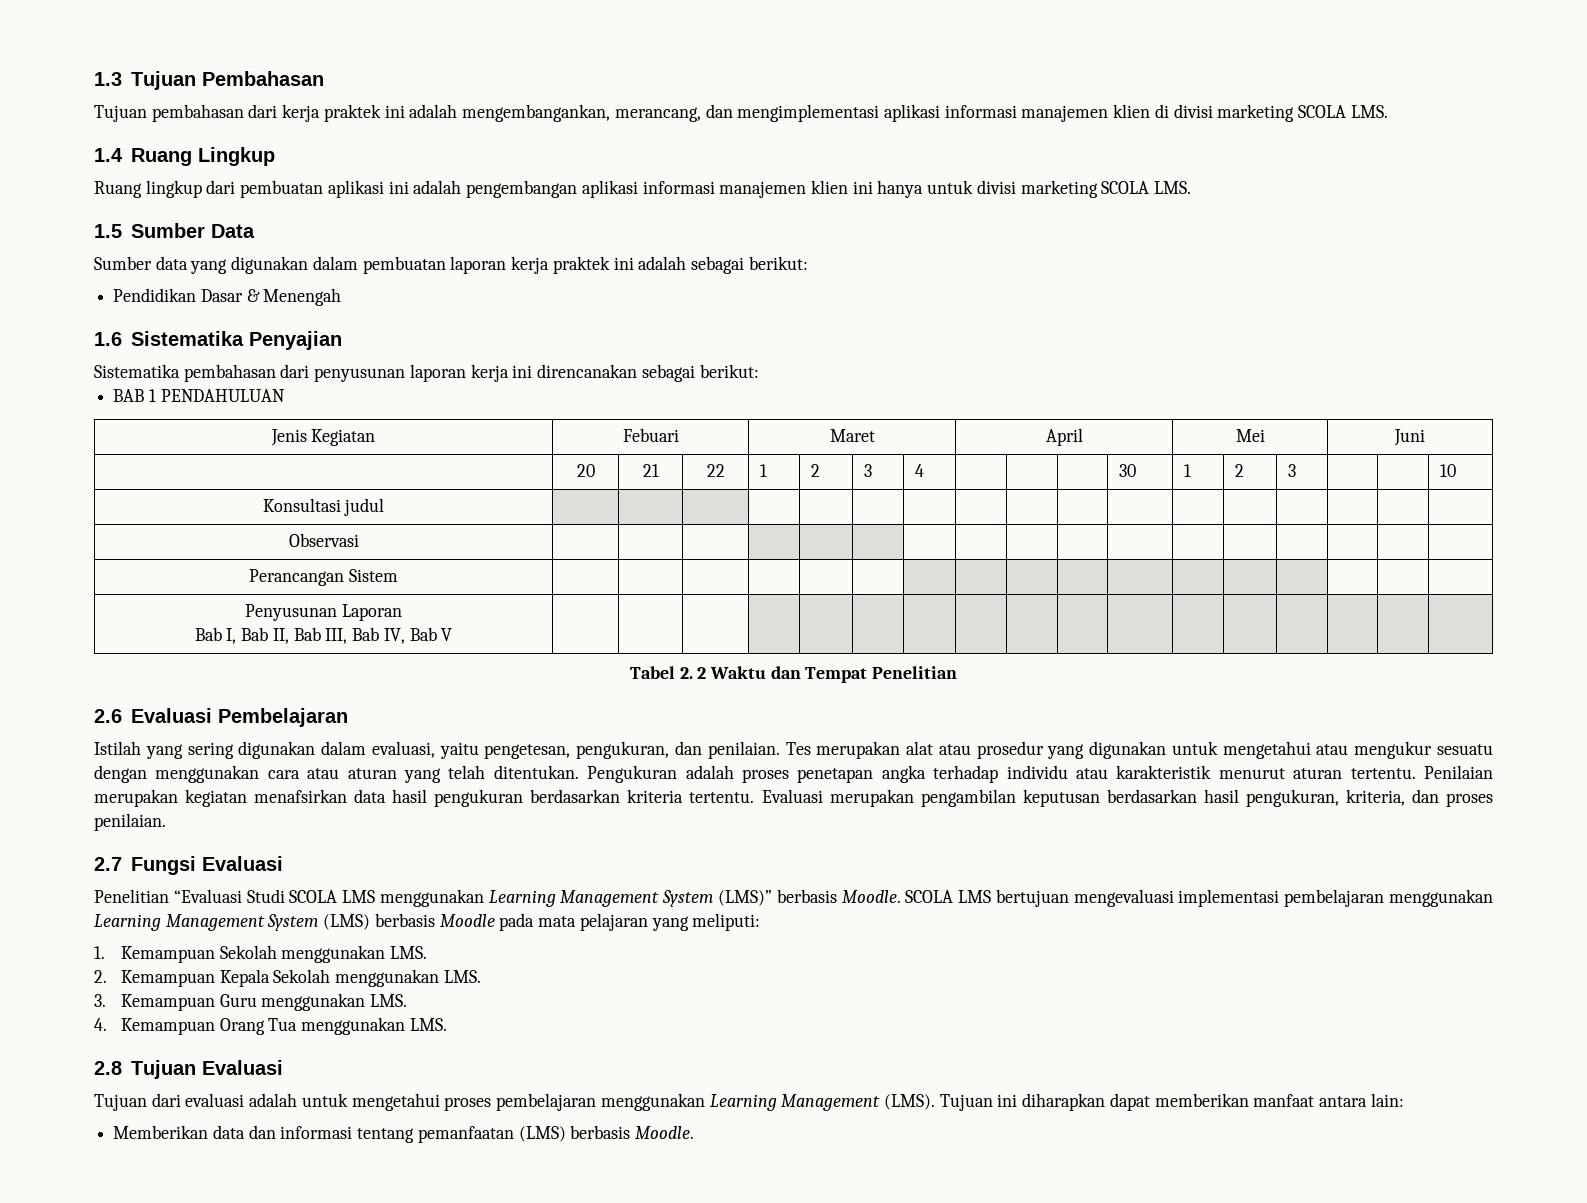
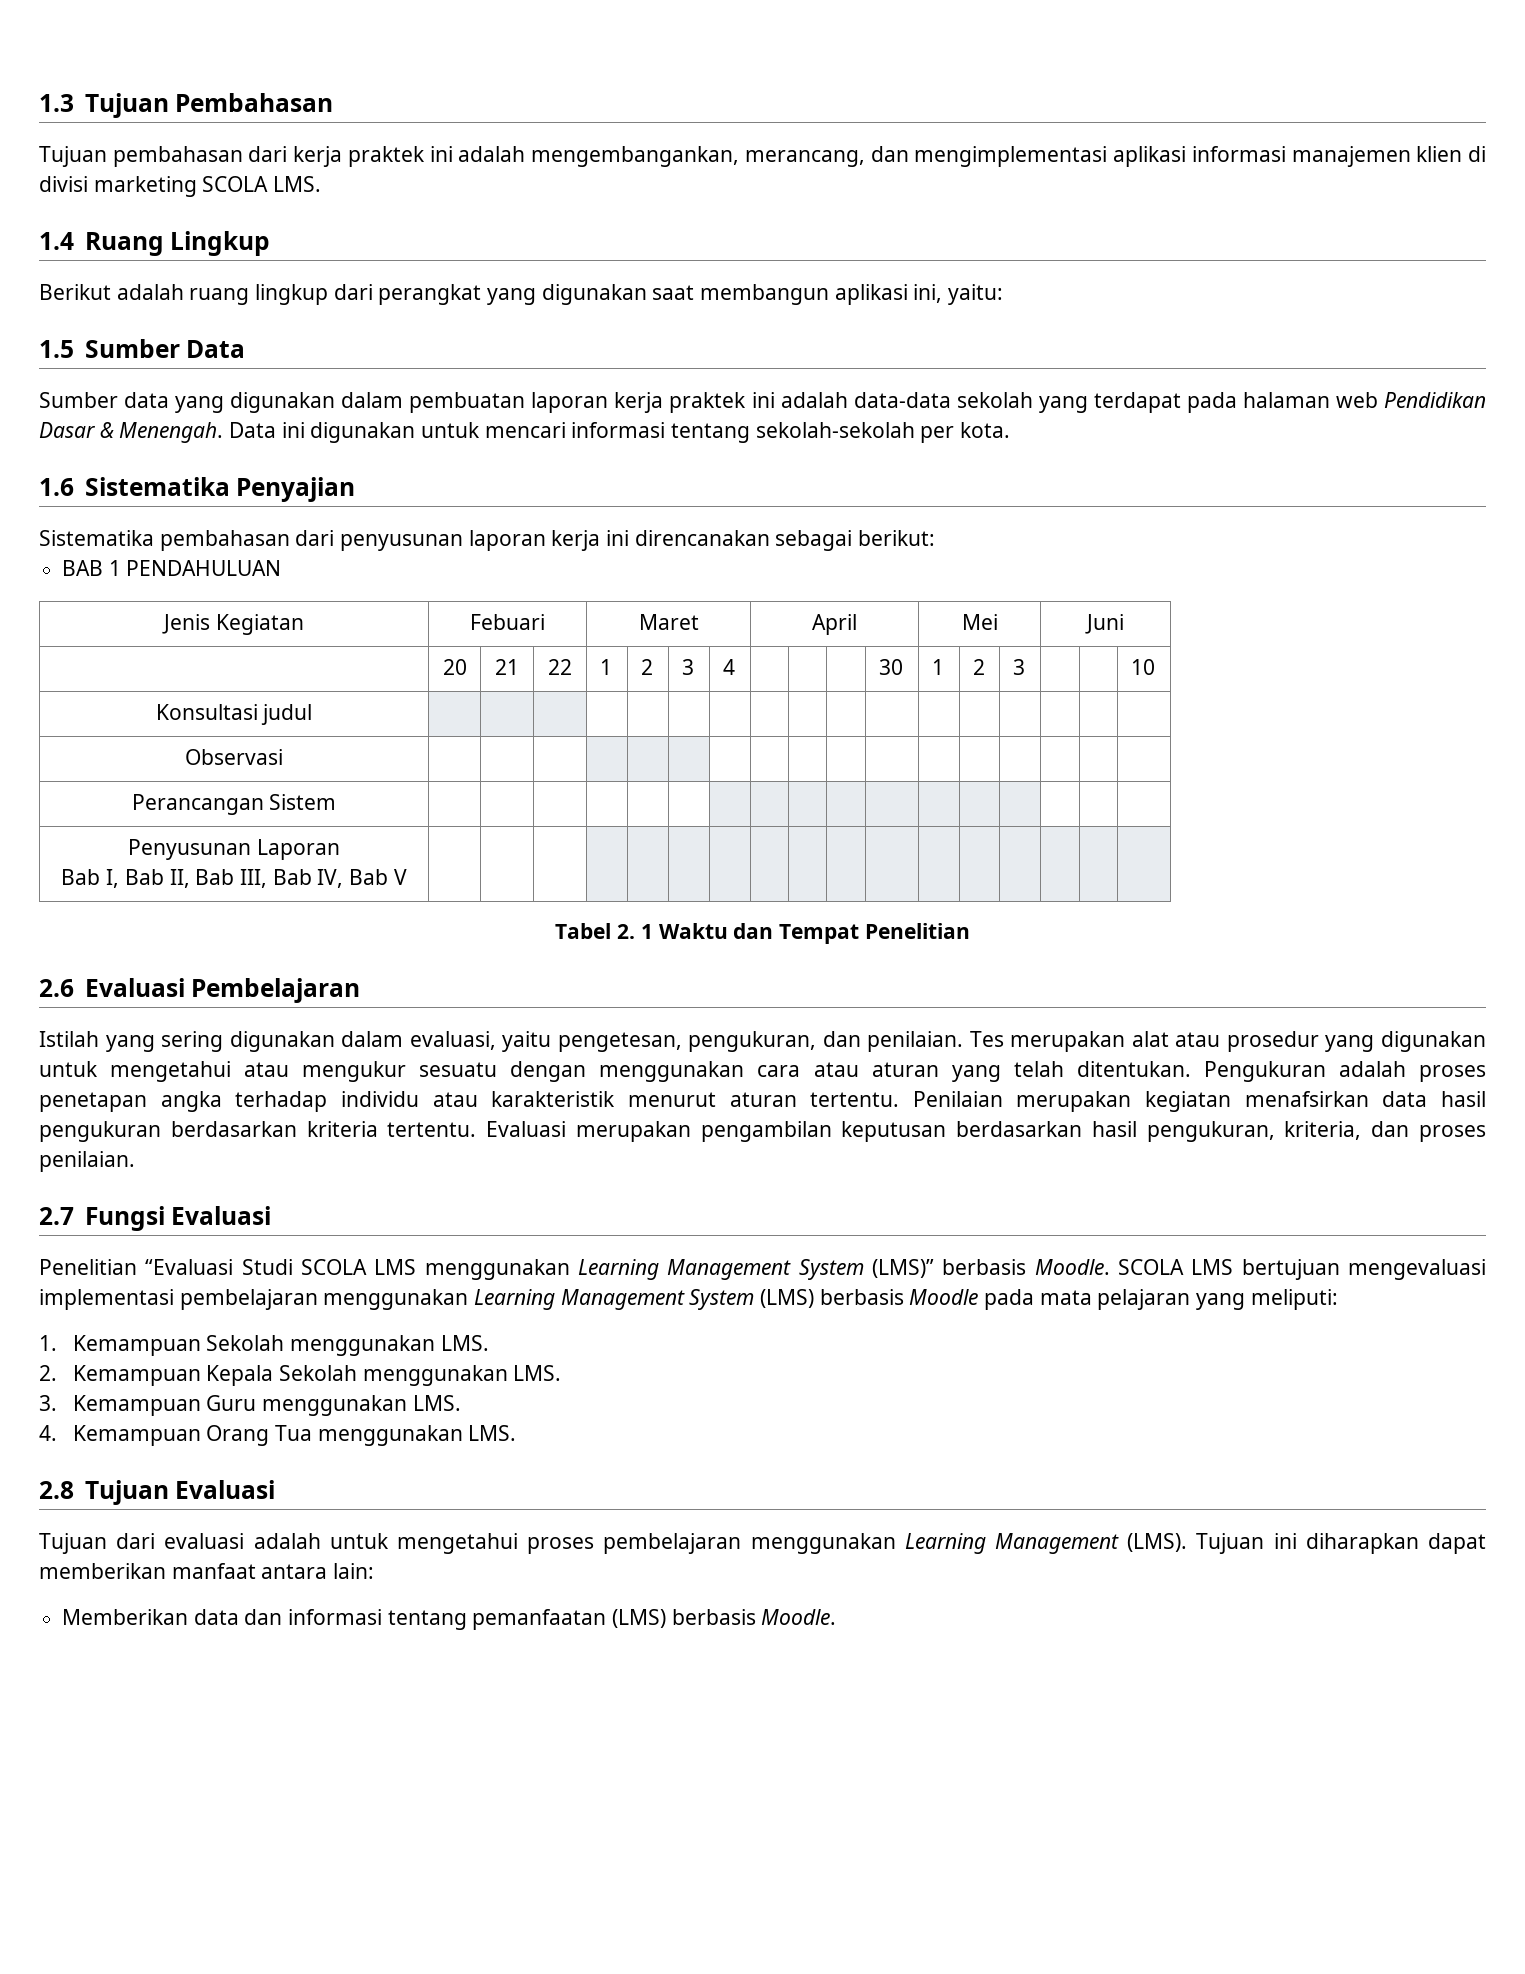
- Ruang lingkup dari pembuatan aplikasi ini adalah pengembangan aplikasi informasi manajemen klien ini hanya untuk divisi marketing SCOLA LMS.
+ Berikut adalah ruang lingkup dari perangkat yang digunakan saat membangun aplikasi ini, yaitu:
- Sumber data yang digunakan dalam pembuatan laporan kerja praktek ini adalah sebagai berikut:
- Pendidikan Dasar & Menengah
+ Sumber data yang digunakan dalam pembuatan laporan kerja praktek ini adalah data-data sekolah yang terdapat pada halaman web Pendidikan Dasar & Menengah. Data ini digunakan untuk mencari informasi tentang sekolah-sekolah per kota.
- Tabel 2. 2 Waktu dan Tempat Penelitian
+ Tabel 2. 1 Waktu dan Tempat Penelitian

